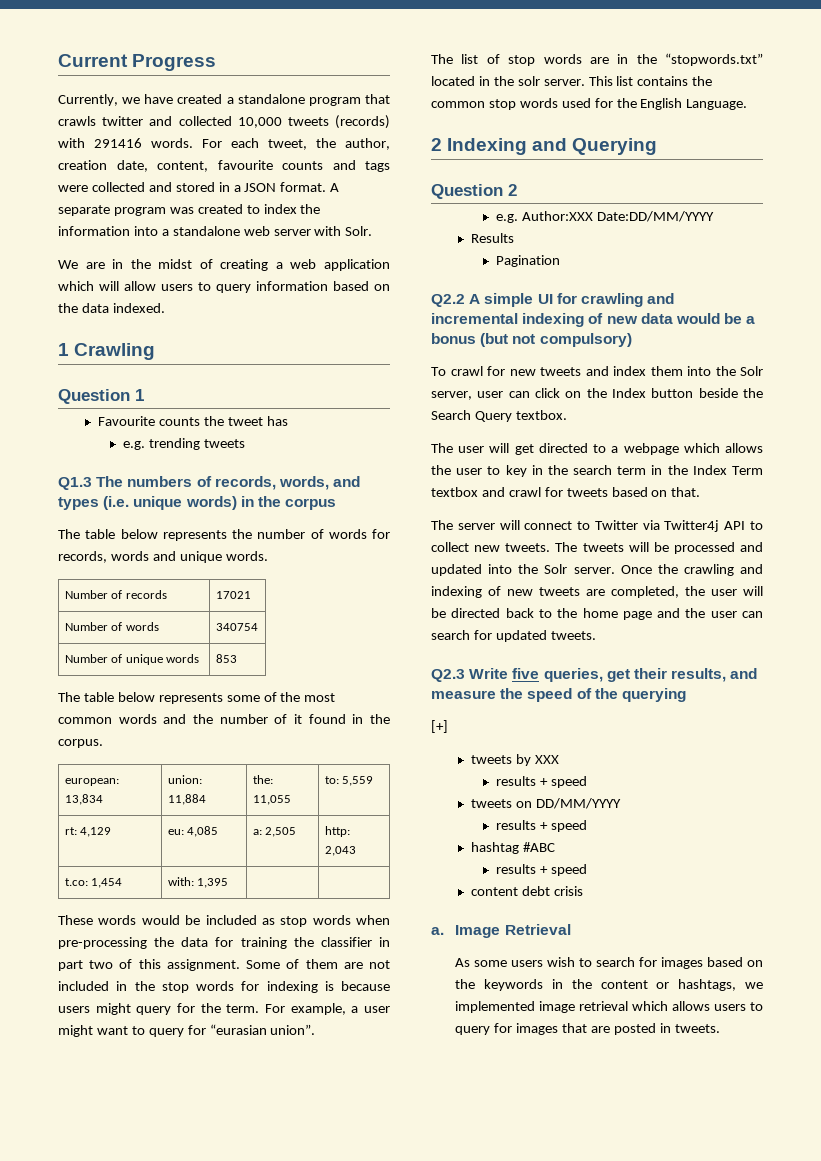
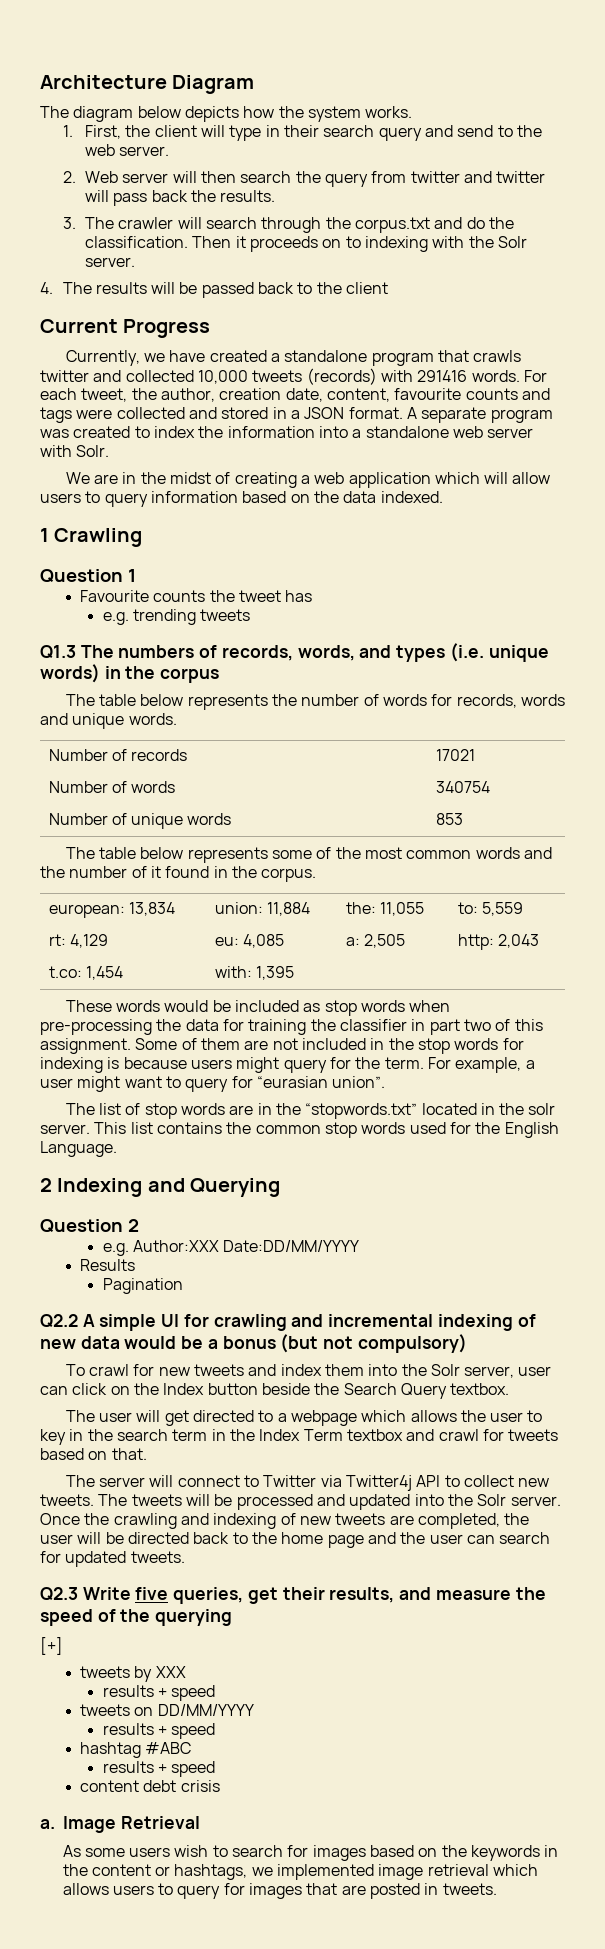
+ Architecture Diagram
+ The diagram below depicts how the system works.
+ 1. First, the client will type in their search query and send to the web server.
+ 2. Web server will then search the query from twitter and twitter will pass back the results.
+ 3. The crawler will search through the corpus.txt and do the classification. Then it proceeds on to indexing with the Solr server.
+ 4. The results will be passed back to the client

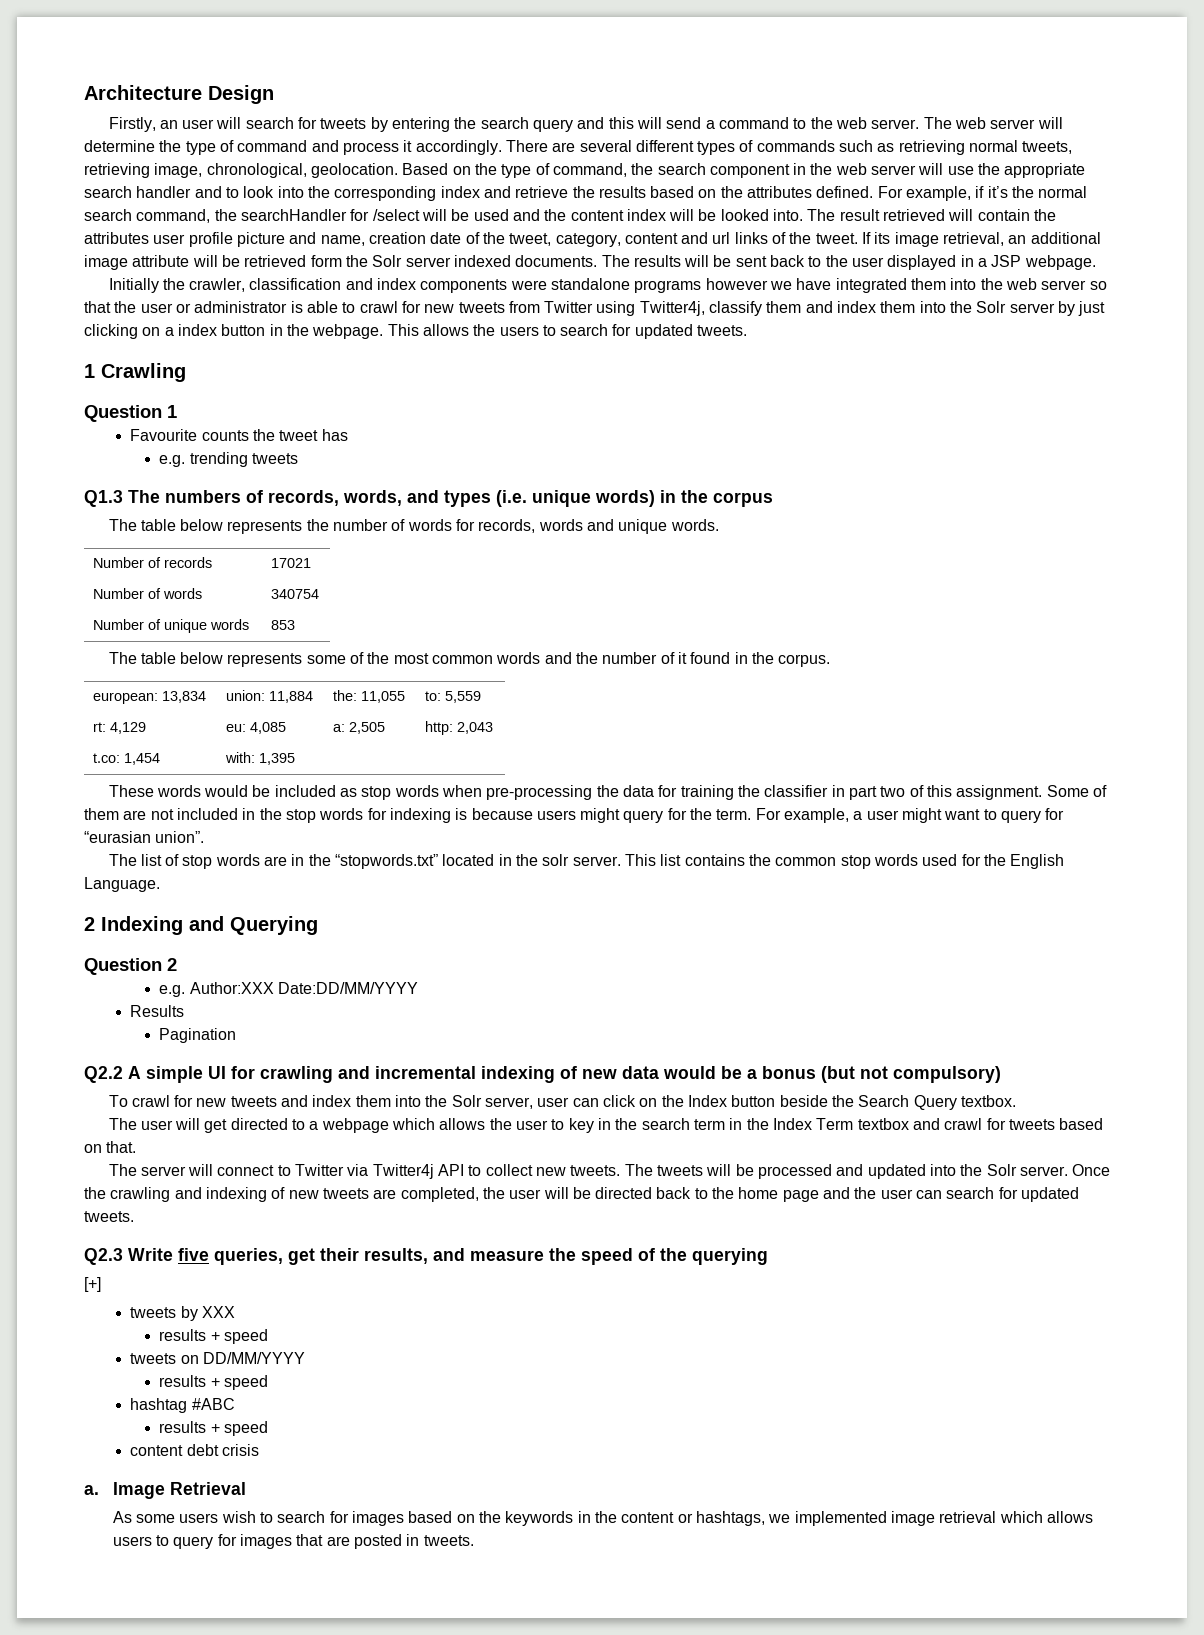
- Architecture Diagram
- The diagram below depicts how the system works.
- 1. First, the client will type in their search query and send to the web server.
- 2. Web server will then search the query from twitter and twitter will pass back the results.
- 3. The crawler will search through the corpus.txt and do the classification. Then it proceeds on to indexing with the Solr server.
- 4. The results will be passed back to the client
- Current Progress
- Currently, we have created a standalone program that crawls twitter and collected 10,000 tweets (records) with 291416 words. For each tweet, the author, creation date, content, favourite counts and tags were collected and stored in a JSON format. A separate program was created to index the information into a standalone web server with Solr.
- We are in the midst of creating a web application which will allow users to query information based on the data indexed.
+ Architecture Design
+ Firstly, an user will search for tweets by entering the search query and this will send a command to the web server. The web server will determine the type of command and process it accordingly. There are several different types of commands such as retrieving normal tweets, retrieving image, chronological, geolocation. Based on the type of command, the search component in the web server will use the appropriate search handler and to look into the corresponding index and retrieve the results based on the attributes defined. For example, if it’s the normal search command, the searchHandler for /select will be used and the content index will be looked into. The result retrieved will contain the attributes user profile picture and name, creation date of the tweet, category, content and url links of the tweet. If its image retrieval, an additional image attribute will be retrieved form the Solr server indexed documents. The results will be sent back to the user displayed in a JSP webpage.
+ Initially the crawler, classification and index components were standalone programs however we have integrated them into the web server so that the user or administrator is able to crawl for new tweets from Twitter using Twitter4j, classify them and index them into the Solr server by just clicking on a index button in the webpage. This allows the users to search for updated tweets.

